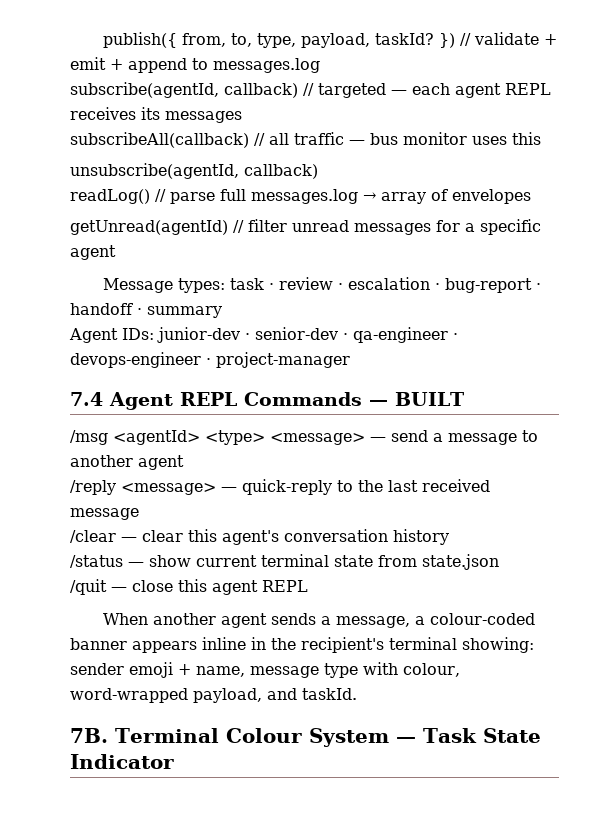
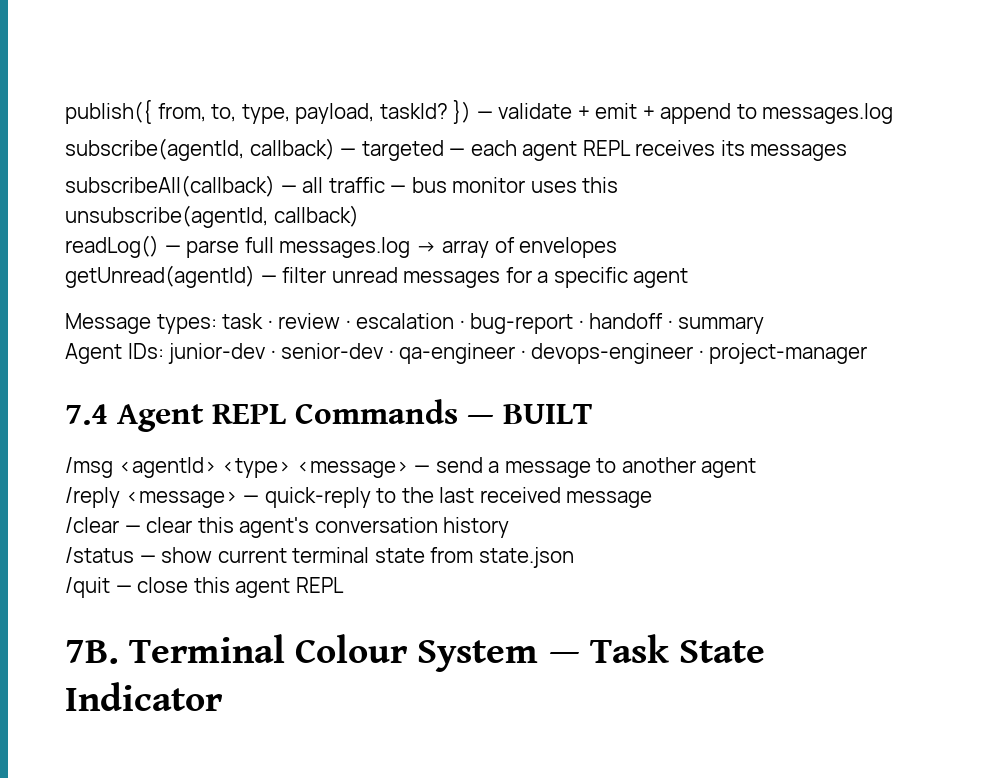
- }) // validate + emit + append to messages.log
+ }) — validate + emit + append to messages.log
- subscribe(agentId, callback) // targeted — each agent REPL receives its messages
+ subscribe(agentId, callback) — targeted — each agent REPL receives its messages
- subscribeAll(callback) // all traffic — bus monitor uses this
+ subscribeAll(callback) — all traffic — bus monitor uses this
- readLog() // parse full messages.log → array of envelopes
+ readLog() — parse full messages.log → array of envelopes
- getUnread(agentId) // filter unread messages for a specific agent
+ getUnread(agentId) — filter unread messages for a specific agent
- When another agent sends a message, a colour-coded banner appears inline in the recipient's terminal showing: sender emoji + name, message type with colour, word-wrapped payload, and taskId.

